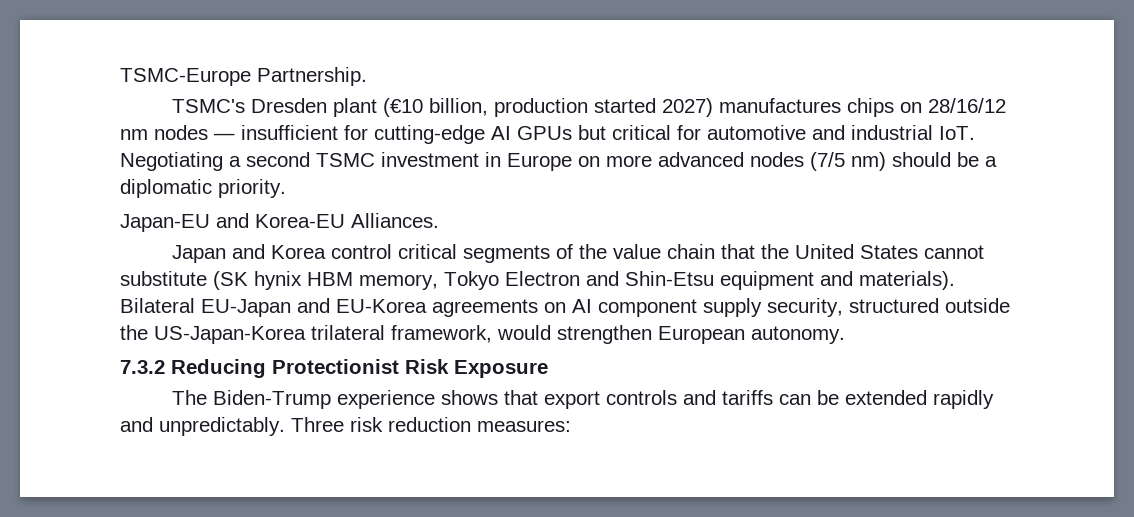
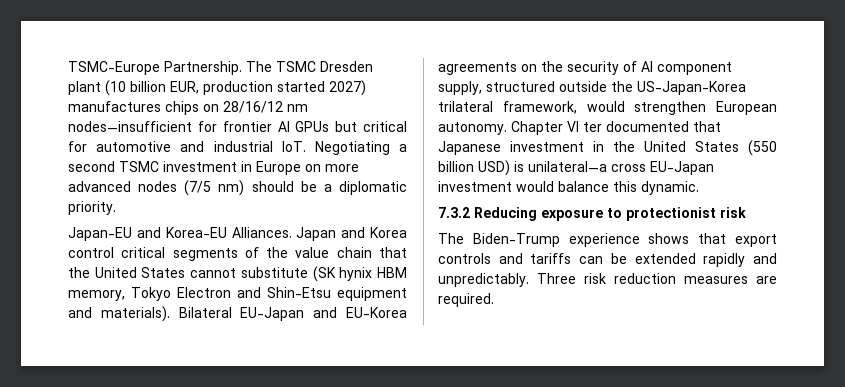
- TSMC-Europe Partnership.
- TSMC's Dresden plant (€10 billion, production started 2027) manufactures chips on 28/16/12 nm nodes — insufficient for cutting-edge AI GPUs but critical for automotive and industrial IoT. Negotiating a second TSMC investment in Europe on more advanced nodes (7/5 nm) should be a diplomatic priority.
+ TSMC-Europe Partnership. The TSMC Dresden plant (10 billion EUR, production started 2027) manufactures chips on 28/16/12 nm nodes—insufficient for frontier AI GPUs but critical for automotive and industrial IoT. Negotiating a second TSMC investment in Europe on more advanced nodes (7/5 nm) should be a diplomatic priority.
- Japan-EU and Korea-EU Alliances.
- Japan and Korea control critical segments of the value chain that the United States cannot substitute (SK hynix HBM memory, Tokyo Electron and Shin-Etsu equipment and materials).
+ Japan-EU and Korea-EU Alliances. Japan and Korea control critical segments of the value chain that the United States cannot substitute (SK hynix HBM memory, Tokyo Electron and Shin-Etsu equipment and materials).
- Bilateral EU-Japan and EU-Korea agreements on AI component supply security, structured outside the US-Japan-Korea trilateral framework, would strengthen European autonomy.
- 7.3.2 Reducing Protectionist Risk Exposure
+ Bilateral EU-Japan and EU-Korea agreements on the security of AI component supply, structured outside the US-Japan-Korea trilateral framework, would strengthen European autonomy. Chapter VI ter documented that Japanese investment in the United States (550 billion USD) is unilateral—a cross EU-Japan investment would balance this dynamic.
+ 7.3.2 Reducing exposure to protectionist risk
- Three risk reduction measures:
+ Three risk reduction measures are required.

